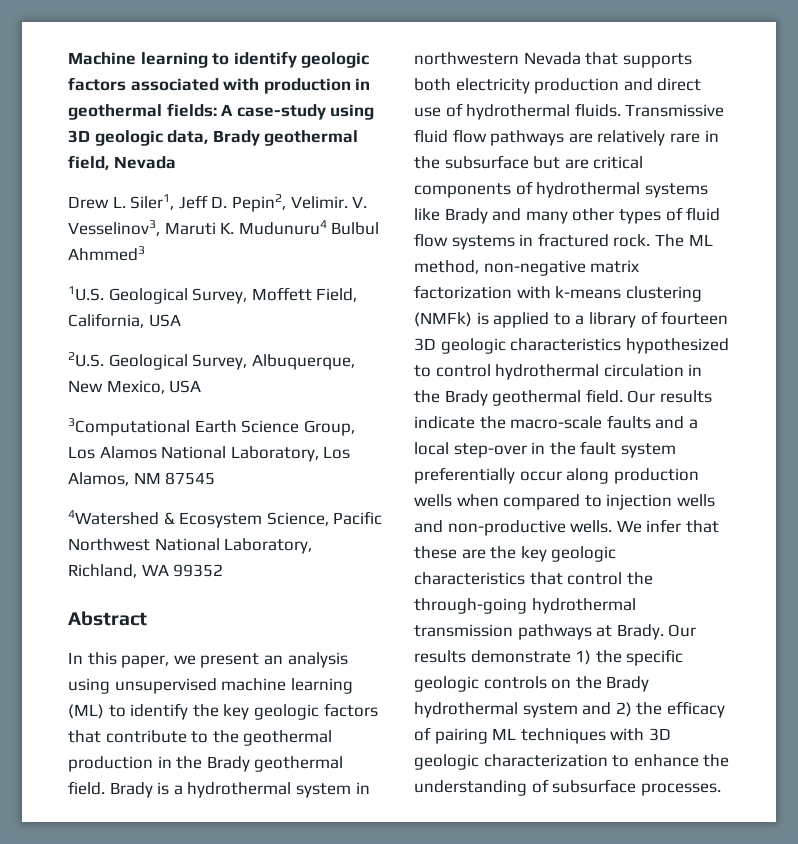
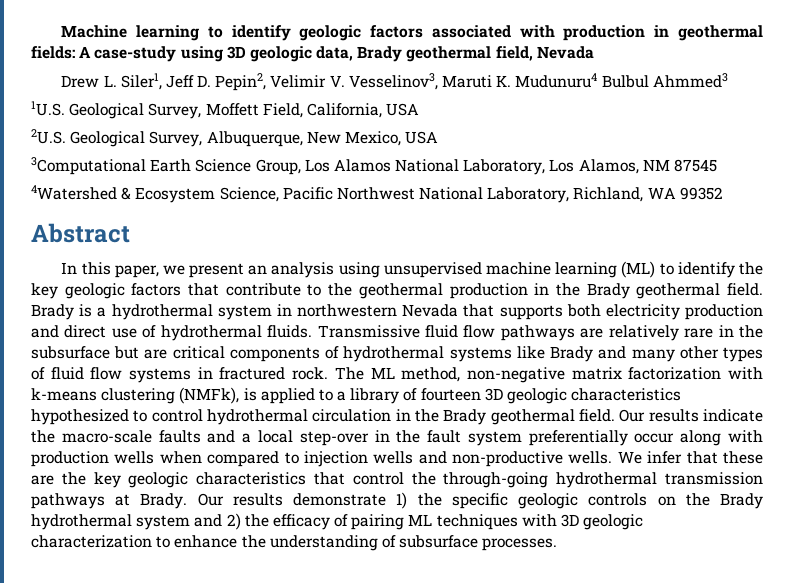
- Drew L. Siler1, Jeff D. Pepin2, Velimir. V. Vesselinov3, Maruti K. Mudunuru4 Bulbul Ahmmed3
+ Drew L. Siler1, Jeff D. Pepin2, Velimir V. Vesselinov3, Maruti K. Mudunuru4 Bulbul Ahmmed3
- The ML method, non-negative matrix factorization with k-means clustering (NMFk) is applied to a library of fourteen 3D geologic characteristics hypothesized to control hydrothermal circulation in the Brady geothermal field.
+ The ML method, non-negative matrix factorization with k-means clustering (NMFk), is applied to a library of fourteen 3D geologic characteristics hypothesized to control hydrothermal circulation in the Brady geothermal field.
- Our results indicate the macro-scale faults and a local step-over in the fault system preferentially occur along production wells when compared to injection wells and non-productive wells.
+ Our results indicate the macro-scale faults and a local step-over in the fault system preferentially occur along with production wells when compared to injection wells and non-productive wells.

